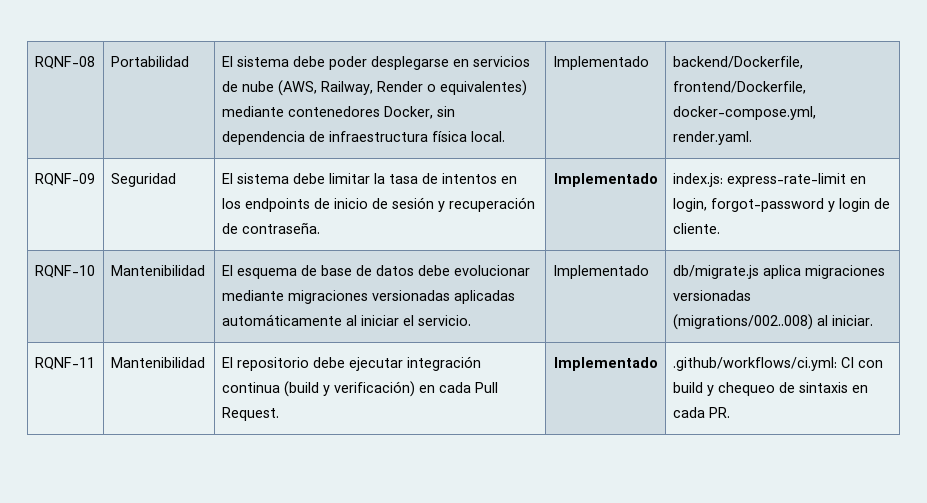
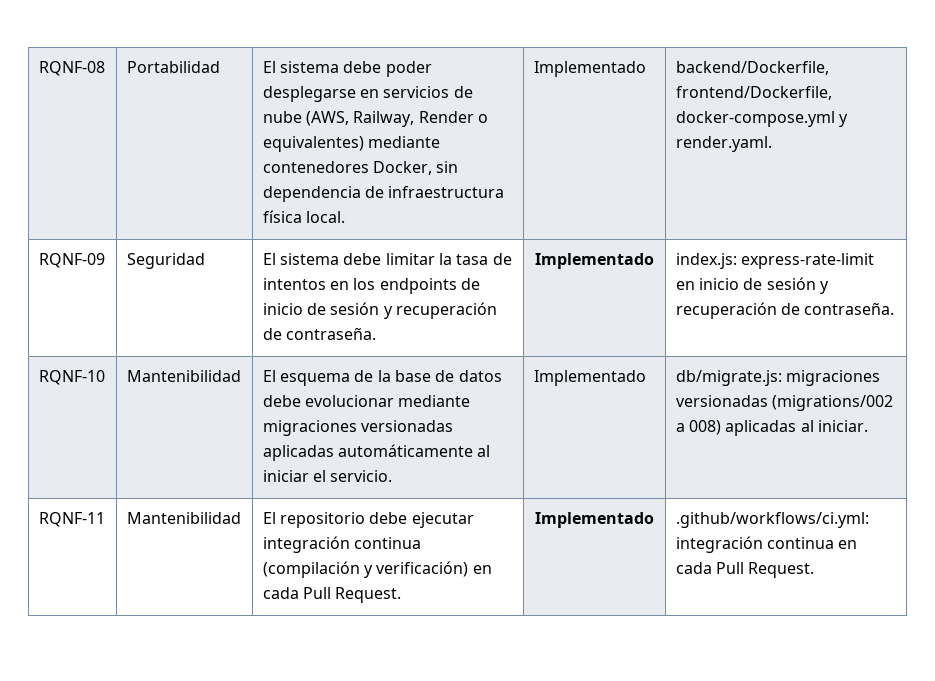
- RQNF-08 | Portabilidad | El sistema debe poder desplegarse en servicios de nube (AWS, Railway, Render o equivalentes) mediante contenedores Docker, sin dependencia de infraestructura física local. | Implementado | backend/Dockerfile, frontend/Dockerfile, docker-compose.yml, render.yaml.
+ RQNF-08 | Portabilidad | El sistema debe poder desplegarse en servicios de nube (AWS, Railway, Render o equivalentes) mediante contenedores Docker, sin dependencia de infraestructura física local. | Implementado | backend/Dockerfile, frontend/Dockerfile, docker-compose.yml y render.yaml.
- RQNF-09 | Seguridad | El sistema debe limitar la tasa de intentos en los endpoints de inicio de sesión y recuperación de contraseña. | Implementado | index.js: express-rate-limit en login, forgot-password y login de cliente.
+ RQNF-09 | Seguridad | El sistema debe limitar la tasa de intentos en los endpoints de inicio de sesión y recuperación de contraseña. | Implementado | index.js: express-rate-limit en inicio de sesión y recuperación de contraseña.
- RQNF-10 | Mantenibilidad | El esquema de base de datos debe evolucionar mediante migraciones versionadas aplicadas automáticamente al iniciar el servicio. | Implementado | db/migrate.js aplica migraciones versionadas (migrations/002..008) al iniciar.
+ RQNF-10 | Mantenibilidad | El esquema de la base de datos debe evolucionar mediante migraciones versionadas aplicadas automáticamente al iniciar el servicio. | Implementado | db/migrate.js: migraciones versionadas (migrations/002 a 008) aplicadas al iniciar.
- RQNF-11 | Mantenibilidad | El repositorio debe ejecutar integración continua (build y verificación) en cada Pull Request. | Implementado | .github/workflows/ci.yml: CI con build y chequeo de sintaxis en cada PR.
+ RQNF-11 | Mantenibilidad | El repositorio debe ejecutar integración continua (compilación y verificación) en cada Pull Request. | Implementado | .github/workflows/ci.yml: integración continua en cada Pull Request.

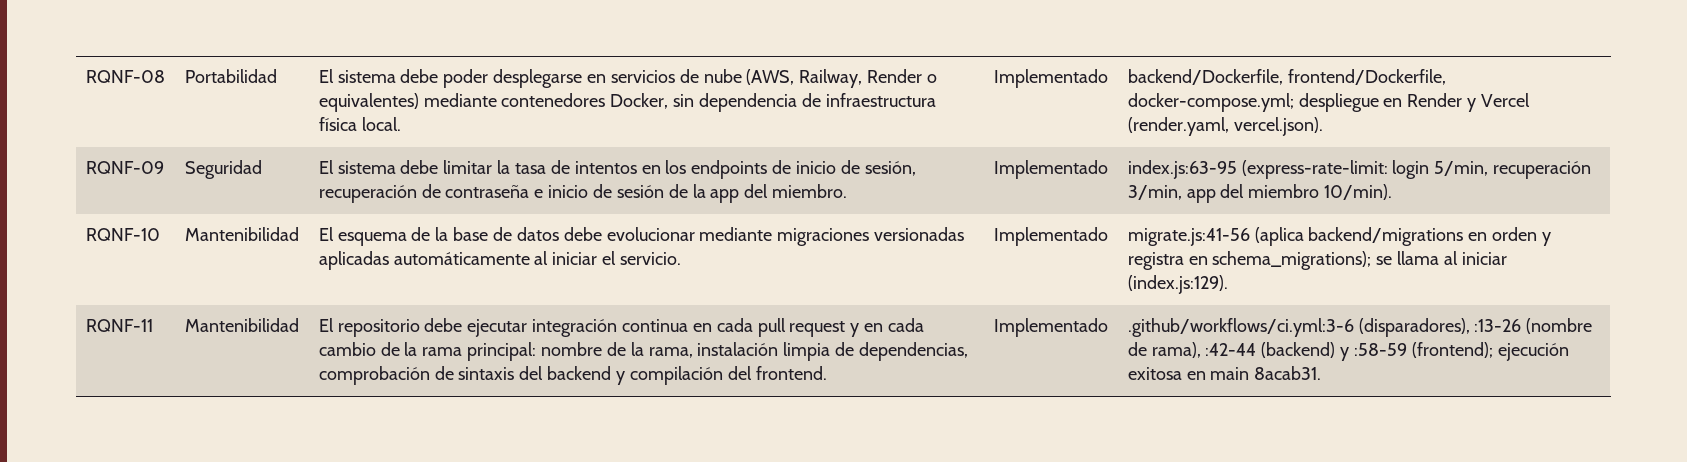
- RQNF-08 | Portabilidad | El sistema debe poder desplegarse en servicios de nube (AWS, Railway, Render o equivalentes) mediante contenedores Docker, sin dependencia de infraestructura física local. | Implementado | backend/Dockerfile, frontend/Dockerfile, docker-compose.yml y render.yaml.
+ RQNF-08 | Portabilidad | El sistema debe poder desplegarse en servicios de nube (AWS, Railway, Render o equivalentes) mediante contenedores Docker, sin dependencia de infraestructura física local. | Implementado | backend/Dockerfile, frontend/Dockerfile, docker-compose.yml; despliegue en Render y Vercel (render.yaml, vercel.json).
- RQNF-09 | Seguridad | El sistema debe limitar la tasa de intentos en los endpoints de inicio de sesión y recuperación de contraseña. | Implementado | index.js: express-rate-limit en inicio de sesión y recuperación de contraseña.
+ RQNF-09 | Seguridad | El sistema debe limitar la tasa de intentos en los endpoints de inicio de sesión, recuperación de contraseña e inicio de sesión de la app del miembro. | Implementado | index.js:63-95 (express-rate-limit: login 5/min, recuperación 3/min, app del miembro 10/min).
- RQNF-10 | Mantenibilidad | El esquema de la base de datos debe evolucionar mediante migraciones versionadas aplicadas automáticamente al iniciar el servicio. | Implementado | db/migrate.js: migraciones versionadas (migrations/002 a 008) aplicadas al iniciar.
+ RQNF-10 | Mantenibilidad | El esquema de la base de datos debe evolucionar mediante migraciones versionadas aplicadas automáticamente al iniciar el servicio. | Implementado | migrate.js:41-56 (aplica backend/migrations en orden y registra en schema_migrations); se llama al iniciar (index.js:129).
- El repositorio debe ejecutar integración continua (compilación y verificación) en cada Pull Request. | Implementado | .github/workflows/ci.yml: integración continua en cada Pull Request.
+ El repositorio debe ejecutar integración continua en cada pull request y en cada cambio de la rama principal: nombre de la rama, instalación limpia de dependencias, comprobación de sintaxis del backend y compilación del frontend. | Implementado | .github/workflows/ci.yml:3-6 (disparadores), :13-26 (nombre de rama), :42-44 (backend) y :58-59 (frontend); ejecución exitosa en main 8acab31.

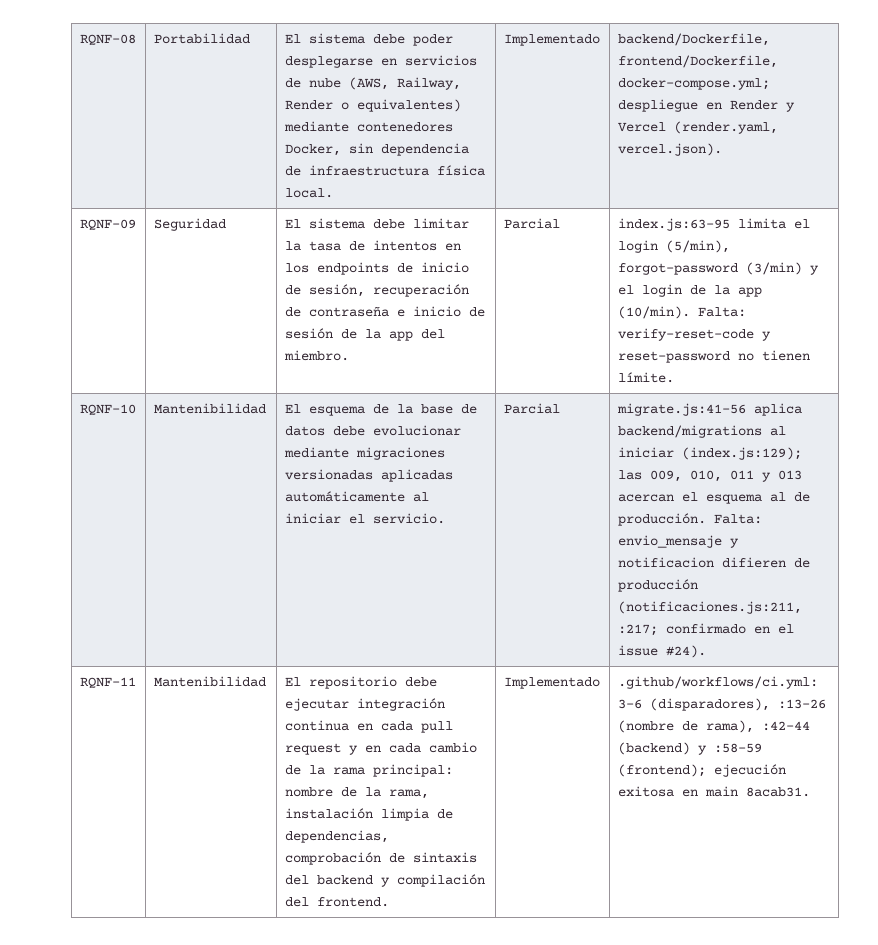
- El sistema debe limitar la tasa de intentos en los endpoints de inicio de sesión, recuperación de contraseña e inicio de sesión de la app del miembro. | Implementado
+ El sistema debe limitar la tasa de intentos en los endpoints de inicio de sesión, recuperación de contraseña e inicio de sesión de la app del miembro. | Parcial
- index.js:63-95 (express-rate-limit: login 5/min, recuperación 3/min, app del miembro 10/min).
+ index.js:63-95 limita el login (5/min), forgot-password (3/min) y el login de la app (10/min). Falta: verify-reset-code y reset-password no tienen límite.
- El esquema de la base de datos debe evolucionar mediante migraciones versionadas aplicadas automáticamente al iniciar el servicio. | Implementado
+ El esquema de la base de datos debe evolucionar mediante migraciones versionadas aplicadas automáticamente al iniciar el servicio. | Parcial
- migrate.js:41-56 (aplica backend/migrations en orden y registra en schema_migrations); se llama al iniciar (index.js:129).
+ migrate.js:41-56 aplica backend/migrations al iniciar (index.js:129); las 009, 010, 011 y 013 acercan el esquema al de producción. Falta: envio_mensaje y notificacion difieren de producción (notificaciones.js:211, :217; confirmado en el issue #24).

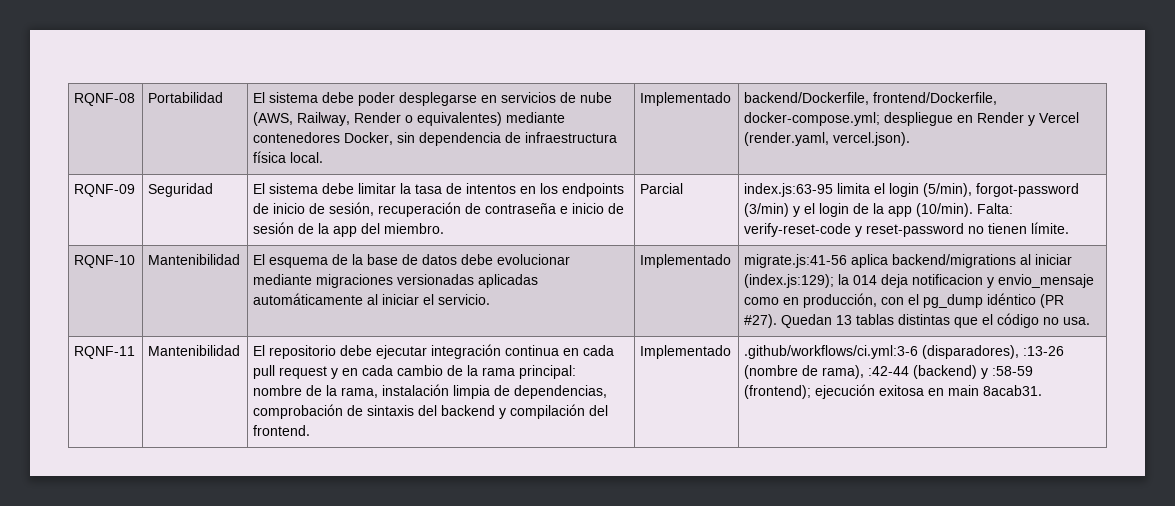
- El esquema de la base de datos debe evolucionar mediante migraciones versionadas aplicadas automáticamente al iniciar el servicio. | Parcial
+ El esquema de la base de datos debe evolucionar mediante migraciones versionadas aplicadas automáticamente al iniciar el servicio. | Implementado
- migrate.js:41-56 aplica backend/migrations al iniciar (index.js:129); las 009, 010, 011 y 013 acercan el esquema al de producción. Falta: envio_mensaje y notificacion difieren de producción (notificaciones.js:211, :217; confirmado en el issue #24).
+ migrate.js:41-56 aplica backend/migrations al iniciar (index.js:129); la 014 deja notificacion y envio_mensaje como en producción, con el pg_dump idéntico (PR #27). Quedan 13 tablas distintas que el código no usa.

